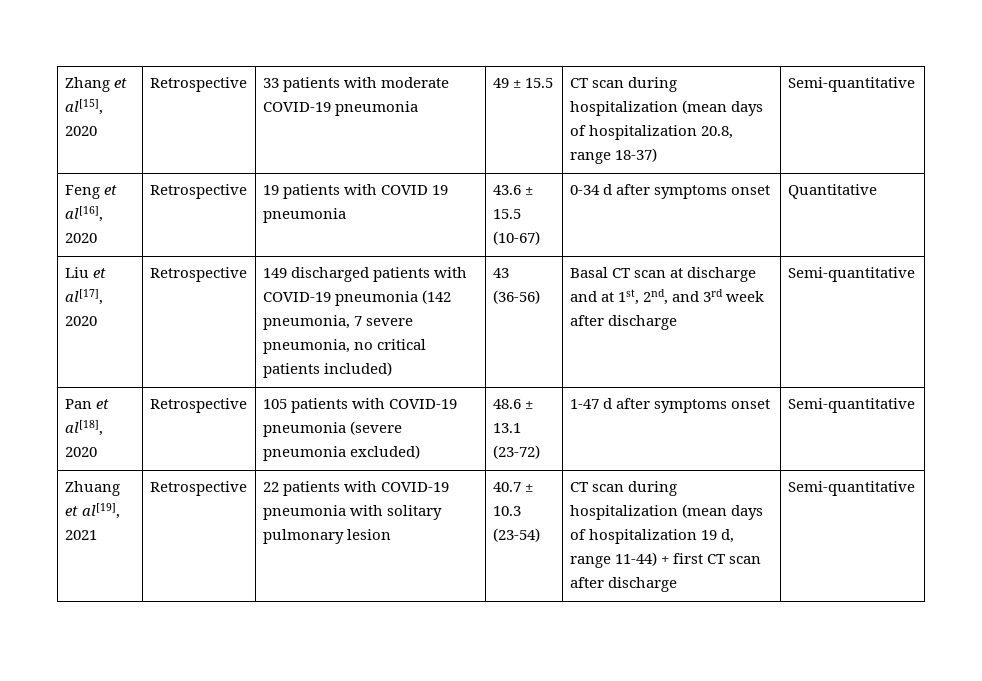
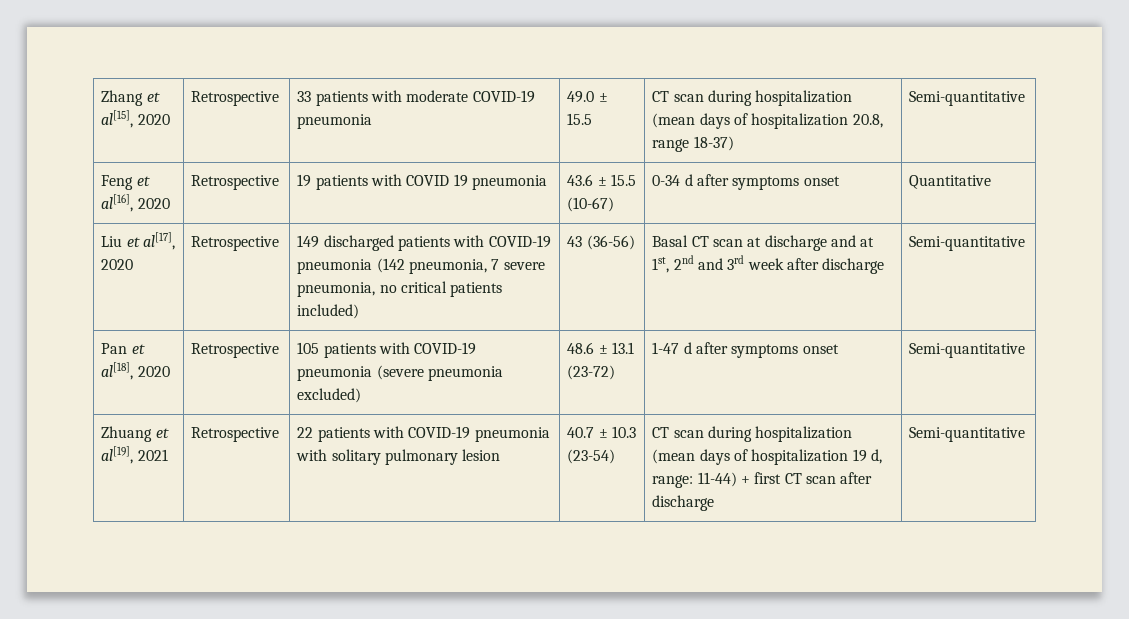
- Zhang et al[15], 2020 | Retrospective | 33 patients with moderate COVID-19 pneumonia | 49 ± 15.5 | CT scan during hospitalization (mean days of hospitalization 20.8, range 18-37) | Semi-quantitative
+ Zhang et al[15], 2020 | Retrospective | 33 patients with moderate COVID-19 pneumonia | 49.0 ± 15.5 | CT scan during hospitalization (mean days of hospitalization 20.8, range 18-37) | Semi-quantitative
- Liu et al[17], 2020 | Retrospective | 149 discharged patients with COVID-19 pneumonia (142 pneumonia, 7 severe pneumonia, no critical patients included) | 43 (36-56) | Basal CT scan at discharge and at 1st, 2nd, and 3rd week after discharge | Semi-quantitative
+ Liu et al[17], 2020 | Retrospective | 149 discharged patients with COVID-19 pneumonia (142 pneumonia, 7 severe pneumonia, no critical patients included) | 43 (36-56) | Basal CT scan at discharge and at 1st, 2nd and 3rd week after discharge | Semi-quantitative
- Zhuang et al[19], 2021 | Retrospective | 22 patients with COVID-19 pneumonia with solitary pulmonary lesion | 40.7 ± 10.3 (23-54) | CT scan during hospitalization (mean days of hospitalization 19 d, range 11-44) + first CT scan after discharge | Semi-quantitative
+ Zhuang et al[19], 2021 | Retrospective | 22 patients with COVID-19 pneumonia with solitary pulmonary lesion | 40.7 ± 10.3 (23-54) | CT scan during hospitalization (mean days of hospitalization 19 d, range: 11-44) + first CT scan after discharge | Semi-quantitative

